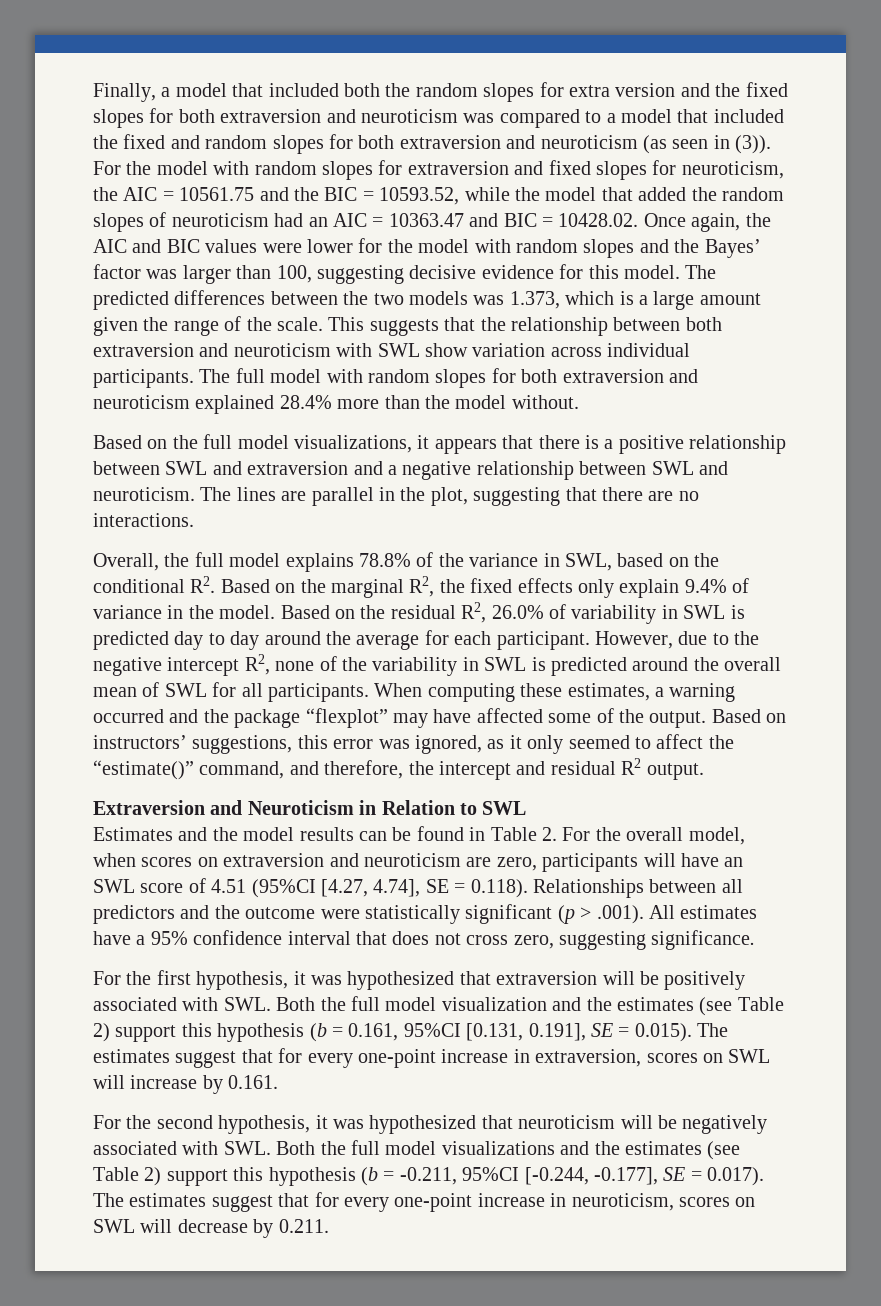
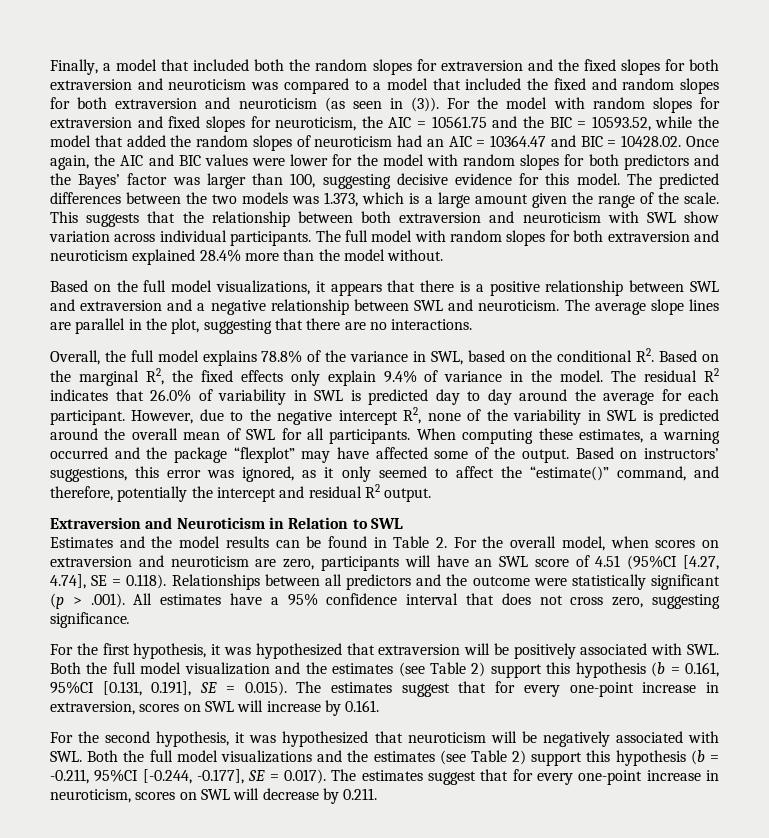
- Finally, a model that included both the random slopes for extra version and the fixed slopes for both extraversion and neuroticism was compared to a model that included the fixed and random slopes for both extraversion and neuroticism (as seen in (3)).
+ Finally, a model that included both the random slopes for extraversion and the fixed slopes for both extraversion and neuroticism was compared to a model that included the fixed and random slopes for both extraversion and neuroticism (as seen in (3)).
- For the model with random slopes for extraversion and fixed slopes for neuroticism, the AIC = 10561.75 and the BIC = 10593.52, while the model that added the random slopes of neuroticism had an AIC = 10363.47 and BIC = 10428.02. Once again, the AIC and BIC values were lower for the model with random slopes and the Bayes’ factor was larger than 100, suggesting decisive evidence for this model.
+ For the model with random slopes for extraversion and fixed slopes for neuroticism, the AIC = 10561.75 and the BIC = 10593.52, while the model that added the random slopes of neuroticism had an AIC = 10364.47 and BIC = 10428.02. Once again, the AIC and BIC values were lower for the model with random slopes for both predictors and the Bayes’ factor was larger than 100, suggesting decisive evidence for this model.
- The lines are parallel in the plot, suggesting that there are no interactions.
+ The average slope lines are parallel in the plot, suggesting that there are no interactions.
- Based on the residual R2, 26.0% of variability in SWL is predicted day to day around the average for each participant.
+ The residual R2 indicates that 26.0% of variability in SWL is predicted day to day around the average for each participant.
- Based on instructors’ suggestions, this error was ignored, as it only seemed to affect the “estimate()” command, and therefore, the intercept and residual R2 output.
+ Based on instructors’ suggestions, this error was ignored, as it only seemed to affect the “estimate()” command, and therefore, potentially the intercept and residual R2 output.

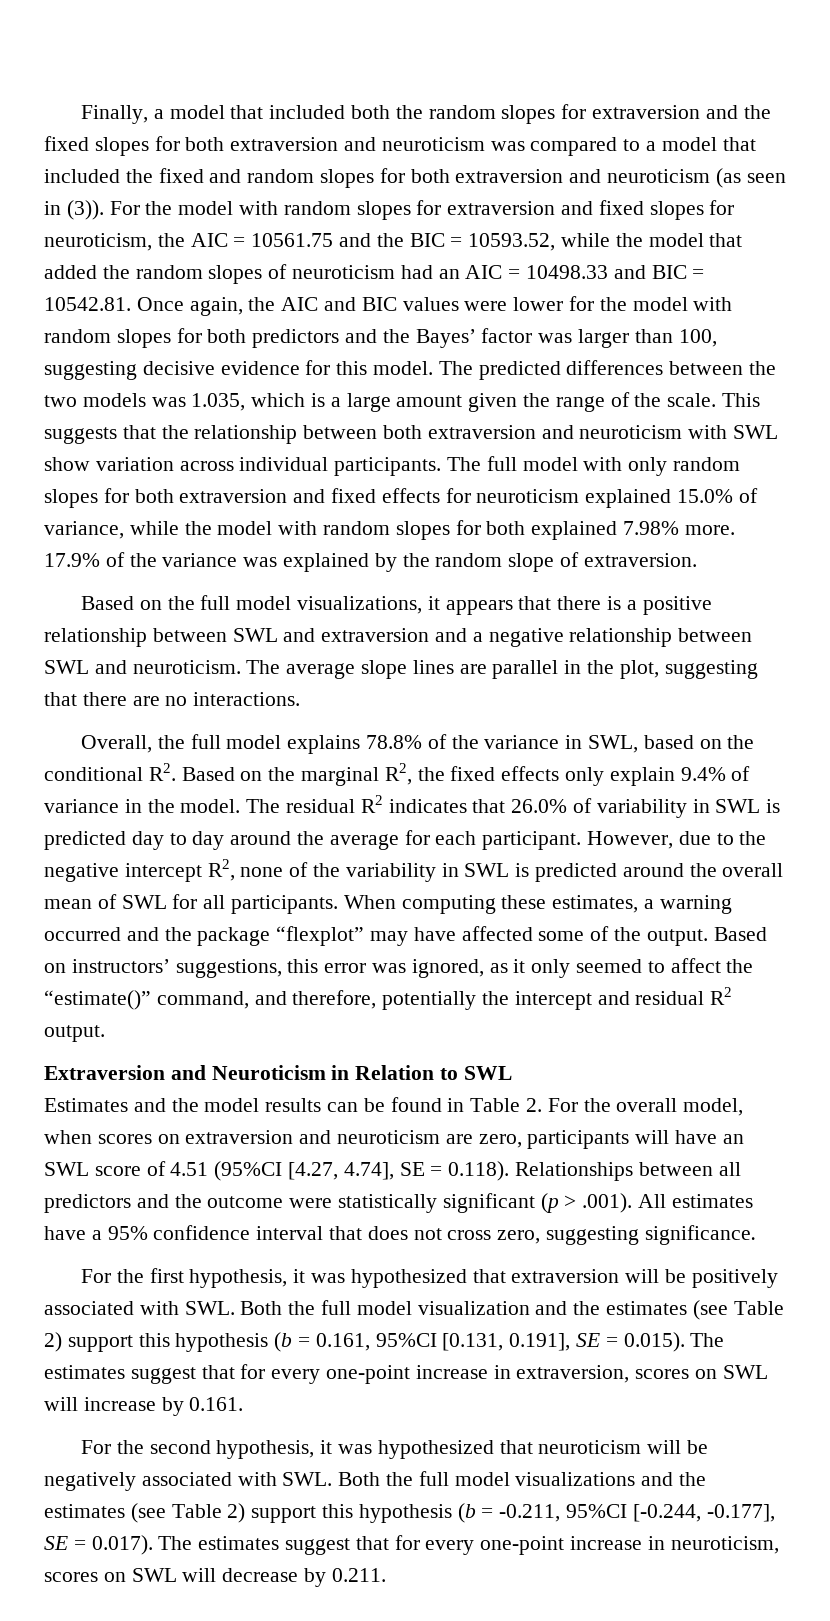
- For the model with random slopes for extraversion and fixed slopes for neuroticism, the AIC = 10561.75 and the BIC = 10593.52, while the model that added the random slopes of neuroticism had an AIC = 10364.47 and BIC = 10428.02. Once again, the AIC and BIC values were lower for the model with random slopes for both predictors and the Bayes’ factor was larger than 100, suggesting decisive evidence for this model.
+ For the model with random slopes for extraversion and fixed slopes for neuroticism, the AIC = 10561.75 and the BIC = 10593.52, while the model that added the random slopes of neuroticism had an AIC = 10498.33 and BIC = 10542.81. Once again, the AIC and BIC values were lower for the model with random slopes for both predictors and the Bayes’ factor was larger than 100, suggesting decisive evidence for this model.
- The predicted differences between the two models was 1.373, which is a large amount given the range of the scale.
+ The predicted differences between the two models was 1.035, which is a large amount given the range of the scale.
- The full model with random slopes for both extraversion and neuroticism explained 28.4% more than the model without.
+ The full model with only random slopes for both extraversion and fixed effects for neuroticism explained 15.0% of variance, while the model with random slopes for both explained 7.98% more. 17.9% of the variance was explained by the random slope of extraversion.

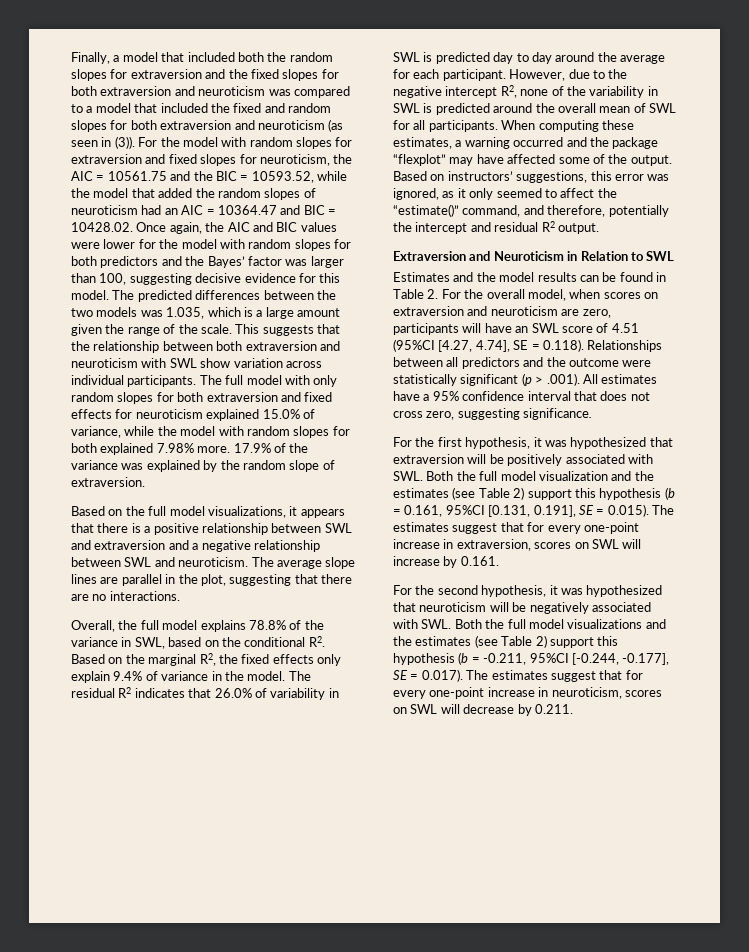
- For the model with random slopes for extraversion and fixed slopes for neuroticism, the AIC = 10561.75 and the BIC = 10593.52, while the model that added the random slopes of neuroticism had an AIC = 10498.33 and BIC = 10542.81. Once again, the AIC and BIC values were lower for the model with random slopes for both predictors and the Bayes’ factor was larger than 100, suggesting decisive evidence for this model.
+ For the model with random slopes for extraversion and fixed slopes for neuroticism, the AIC = 10561.75 and the BIC = 10593.52, while the model that added the random slopes of neuroticism had an AIC = 10364.47 and BIC = 10428.02. Once again, the AIC and BIC values were lower for the model with random slopes for both predictors and the Bayes’ factor was larger than 100, suggesting decisive evidence for this model.

